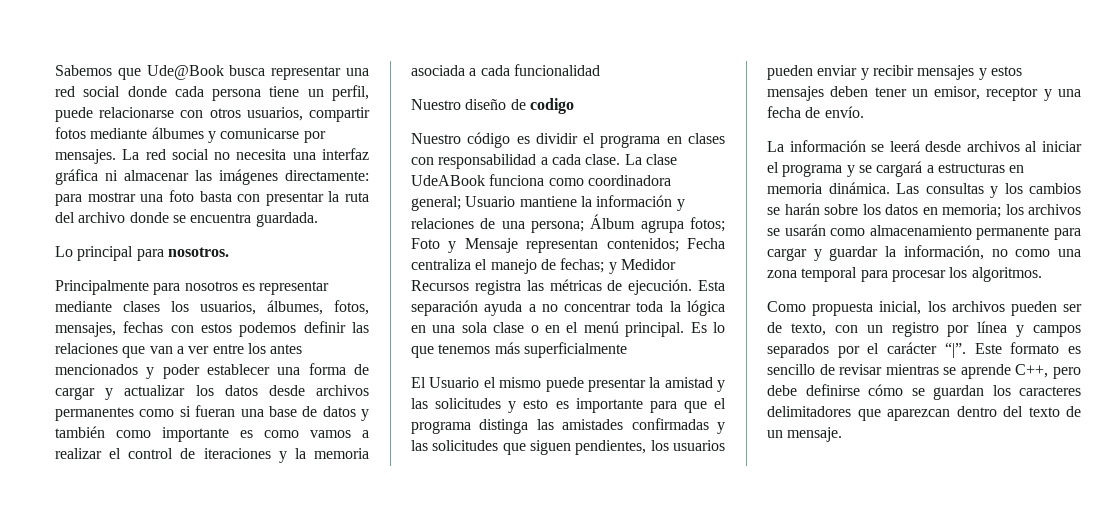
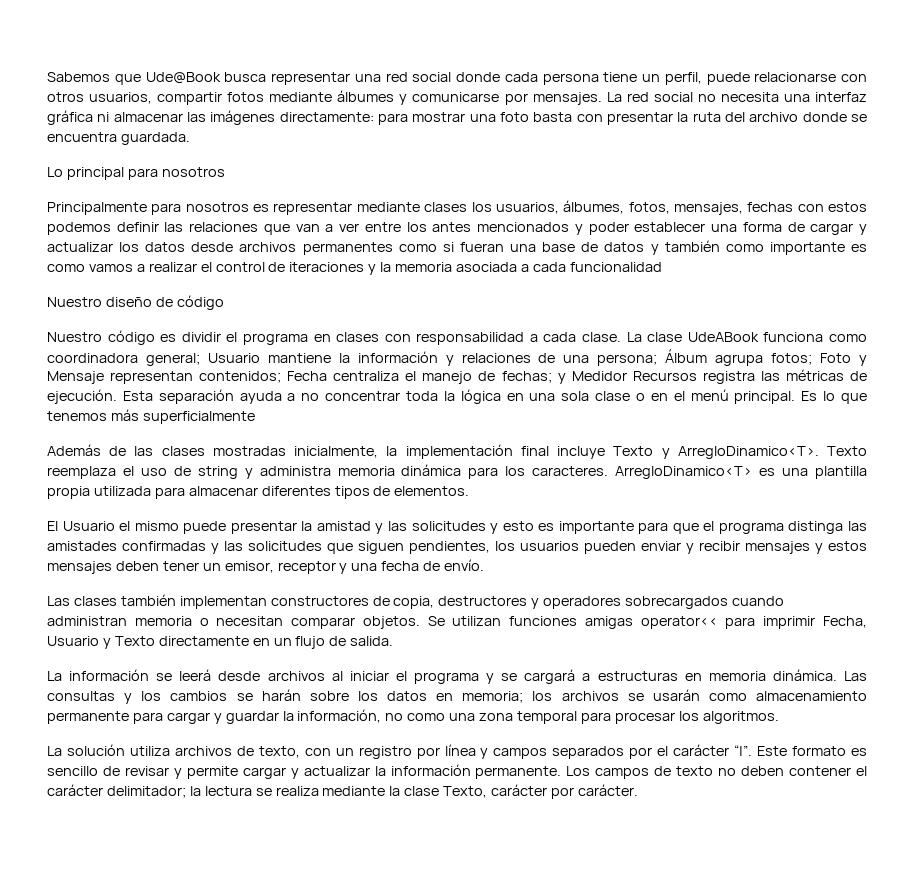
- Lo principal para nosotros.
+ Lo principal para nosotros
- Nuestro diseño de codigo
+ Nuestro diseño de código
+ Además de las clases mostradas inicialmente, la implementación final incluye Texto y ArregloDinamico<T>. Texto reemplaza el uso de string y administra memoria dinámica para los caracteres. ArregloDinamico<T> es una plantilla propia utilizada para almacenar diferentes tipos de elementos.
+ Las clases también implementan constructores de copia, destructores y operadores sobrecargados cuando administran memoria o necesitan comparar objetos. Se utilizan funciones amigas operator<< para imprimir Fecha, Usuario y Texto directamente en un flujo de salida.
- Como propuesta inicial, los archivos pueden ser de texto, con un registro por línea y campos separados por el carácter “|”.
+ La solución utiliza archivos de texto, con un registro por línea y campos separados por el carácter “|”.
- Este formato es sencillo de revisar mientras se aprende C++, pero debe definirse cómo se guardan los caracteres delimitadores que aparezcan dentro del texto de un mensaje.
+ Este formato es sencillo de revisar y permite cargar y actualizar la información permanente. Los campos de texto no deben contener el carácter delimitador; la lectura se realiza mediante la clase Texto, carácter por carácter.

